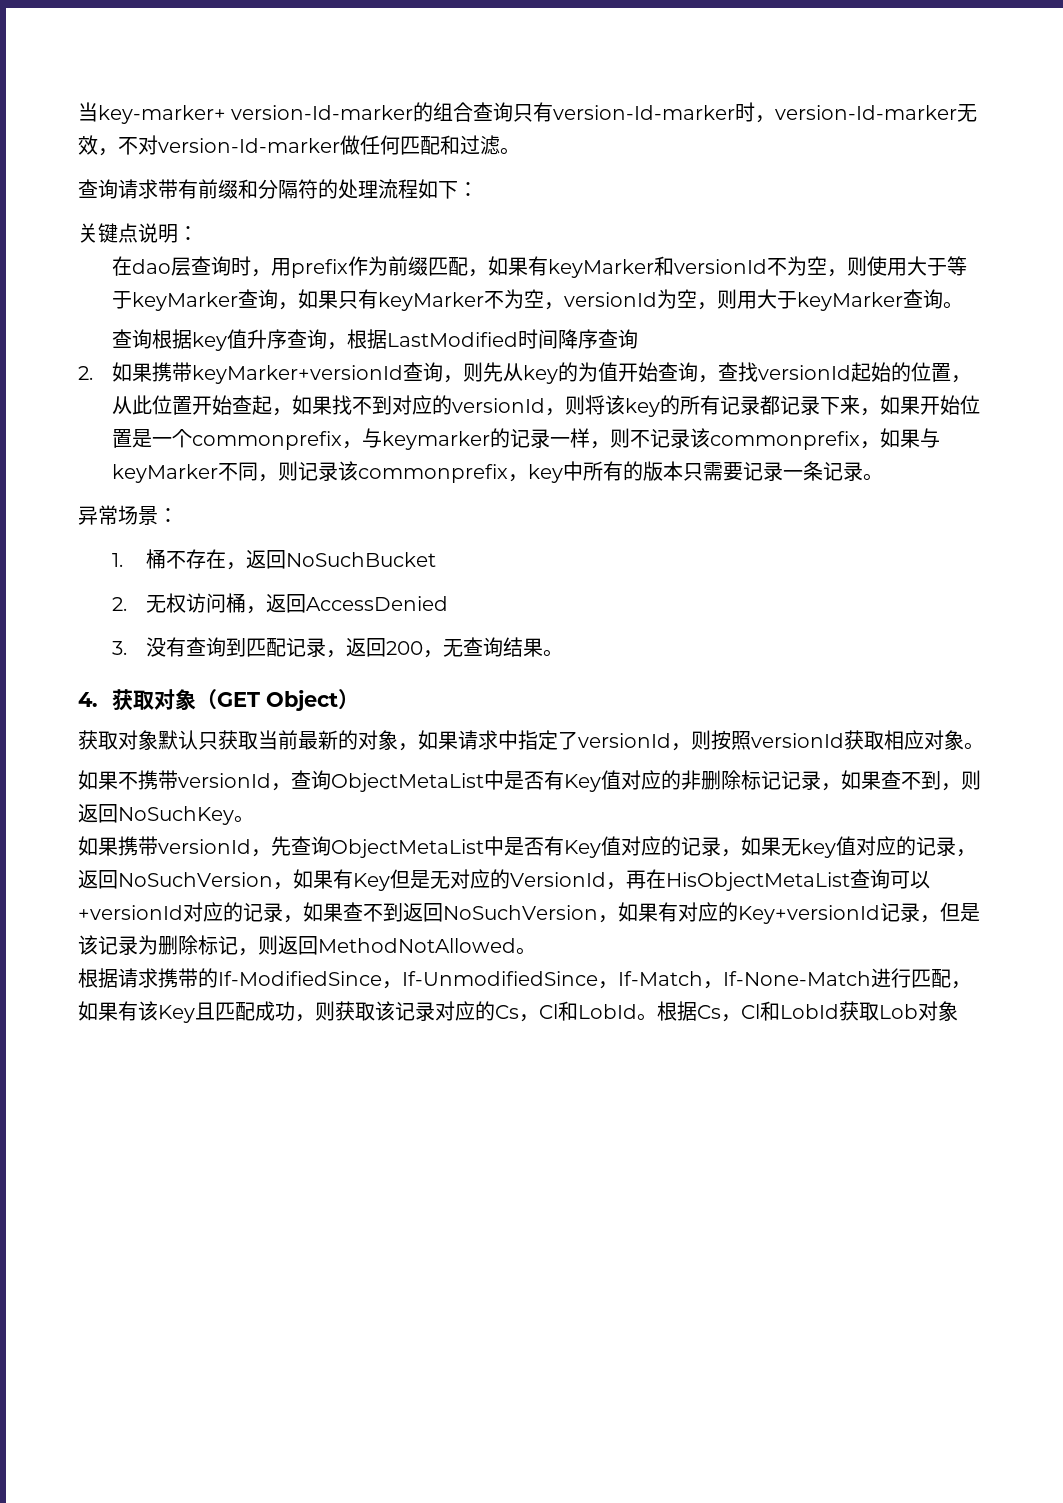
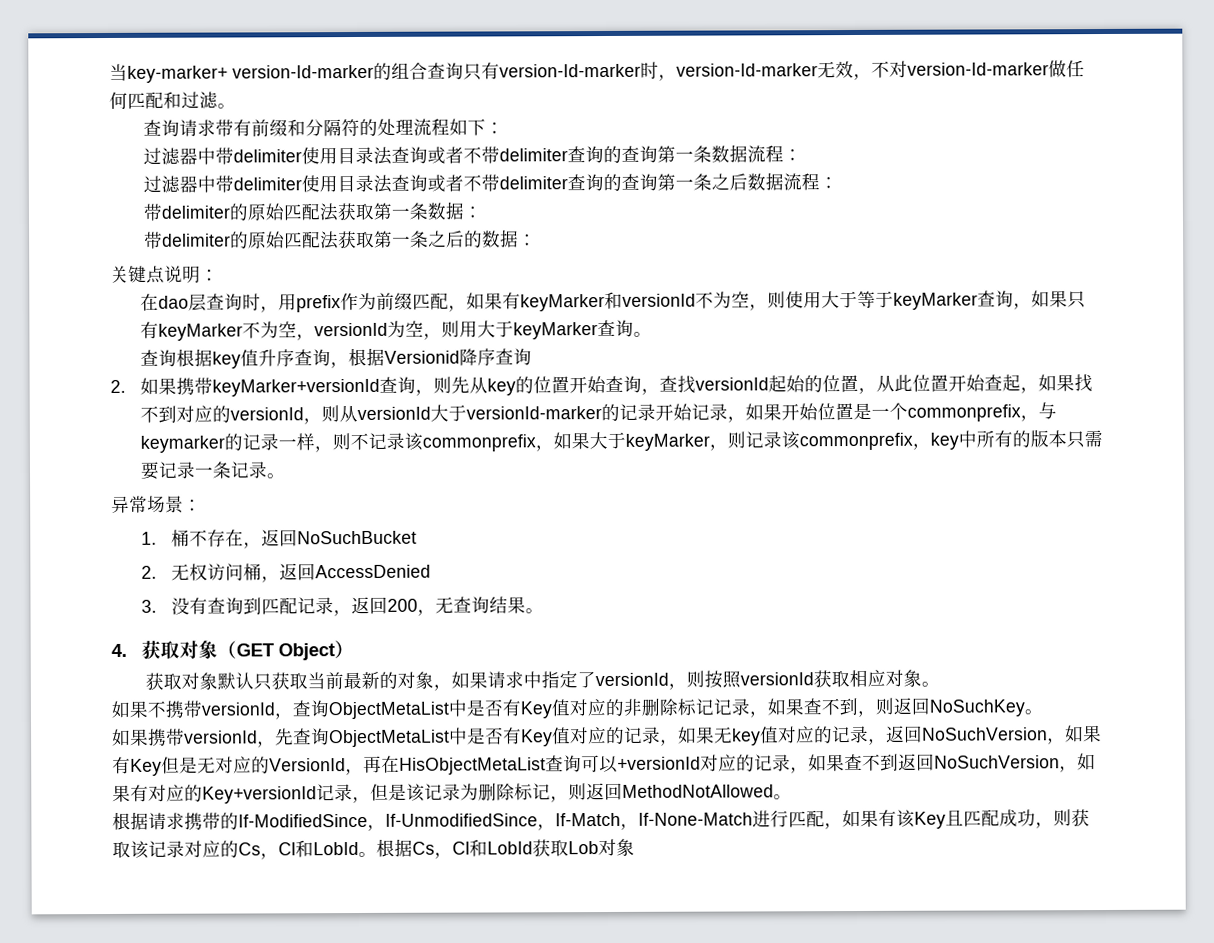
+ 过滤器中带delimiter使用目录法查询或者不带delimiter查询的查询第一条数据流程：
+ 过滤器中带delimiter使用目录法查询或者不带delimiter查询的查询第一条之后数据流程：
+ 带delimiter的原始匹配法获取第一条数据：
+ 带delimiter的原始匹配法获取第一条之后的数据：
- 查询根据key值升序查询，根据LastModified时间降序查询
+ 查询根据key值升序查询，根据Versionid降序查询
- 2.如果携带keyMarker+versionId查询，则先从key的为值开始查询，查找versionId起始的位置，从此位置开始查起，如果找不到对应的versionId，则将该key的所有记录都记录下来，如果开始位置是一个commonprefix，与keymarker的记录一样，则不记录该commonprefix，如果与keyMarker不同，则记录该commonprefix，key中所有的版本只需要记录一条记录。
+ 2.如果携带keyMarker+versionId查询，则先从key的位置开始查询，查找versionId起始的位置，从此位置开始查起，如果找不到对应的versionId，则从versionId大于versionId-marker的记录开始记录，如果开始位置是一个commonprefix，与keymarker的记录一样，则不记录该commonprefix，如果大于keyMarker，则记录该commonprefix，key中所有的版本只需要记录一条记录。

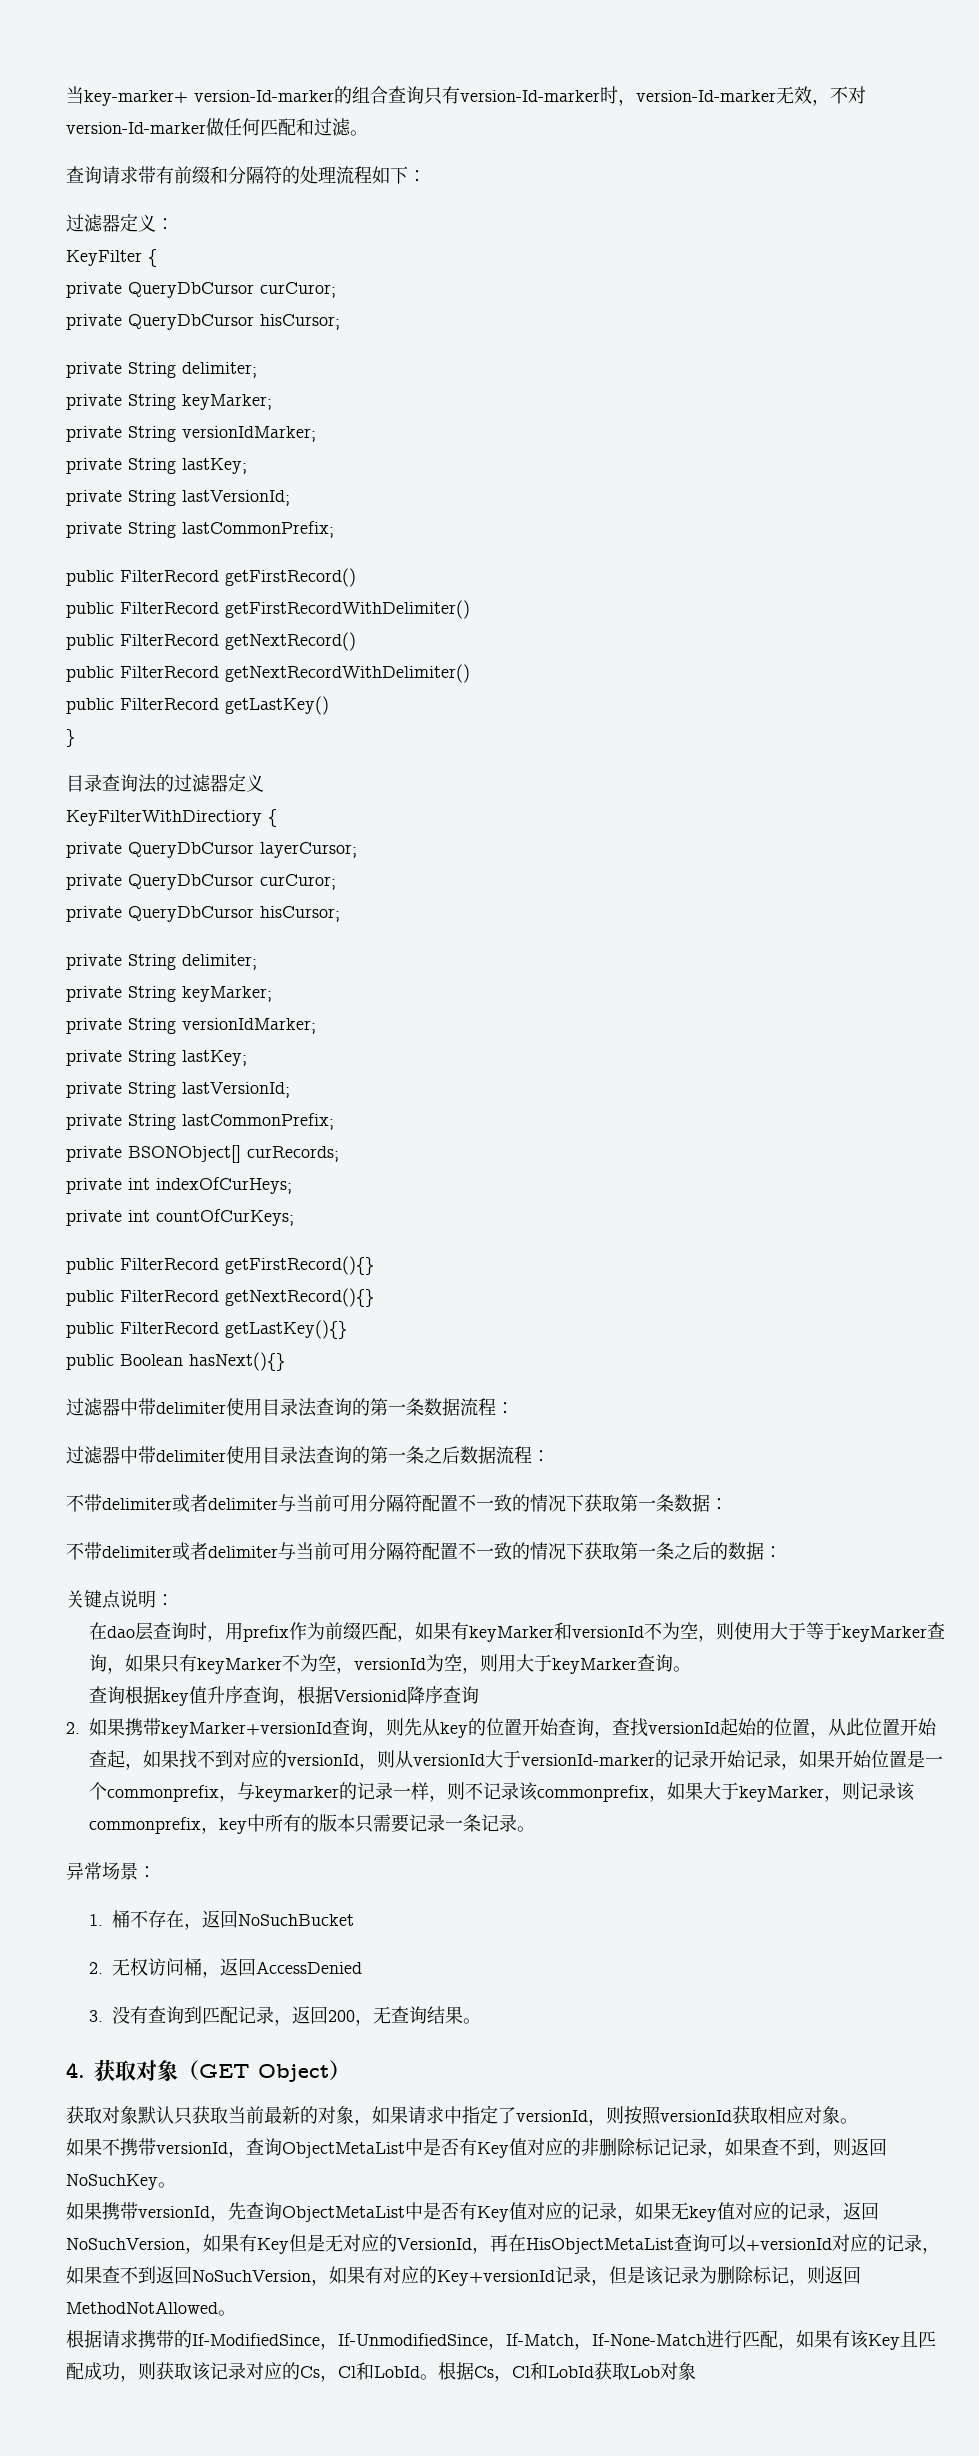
- 过滤器中带delimiter使用目录法查询或者不带delimiter查询的查询第一条数据流程：
+ 过滤器定义：
+ KeyFilter {
+ private QueryDbCursor curCuror;
+ private QueryDbCursor hisCursor;
+ private String delimiter;
+ private String keyMarker;
+ private String versionIdMarker;
+ private String lastKey;
+ private String lastVersionId;
+ private String lastCommonPrefix;
+ public FilterRecord getFirstRecord()
+ public FilterRecord getFirstRecordWithDelimiter()
+ public FilterRecord getNextRecord()
+ public FilterRecord getNextRecordWithDelimiter()
+ public FilterRecord getLastKey()
+ }
+ 目录查询法的过滤器定义
+ KeyFilterWithDirectiory {
+ private QueryDbCursor layerCursor;
+ private QueryDbCursor curCuror;
+ private QueryDbCursor hisCursor;
+ private String delimiter;
+ private String keyMarker;
+ private String versionIdMarker;
+ private String lastKey;
+ private String lastVersionId;
+ private String lastCommonPrefix;
+ private BSONObject[] curRecords;
+ private int indexOfCurHeys;
+ private int countOfCurKeys;
+ public FilterRecord getFirstRecord(){}
+ public FilterRecord getNextRecord(){}
+ public FilterRecord getLastKey(){}
+ public Boolean hasNext(){}
+ 过滤器中带delimiter使用目录法查询的第一条数据流程：
- 过滤器中带delimiter使用目录法查询或者不带delimiter查询的查询第一条之后数据流程：
+ 过滤器中带delimiter使用目录法查询的第一条之后数据流程：
- 带delimiter的原始匹配法获取第一条数据：
- 带delimiter的原始匹配法获取第一条之后的数据：
+ 不带delimiter或者delimiter与当前可用分隔符配置不一致的情况下获取第一条数据：
+ 不带delimiter或者delimiter与当前可用分隔符配置不一致的情况下获取第一条之后的数据：

